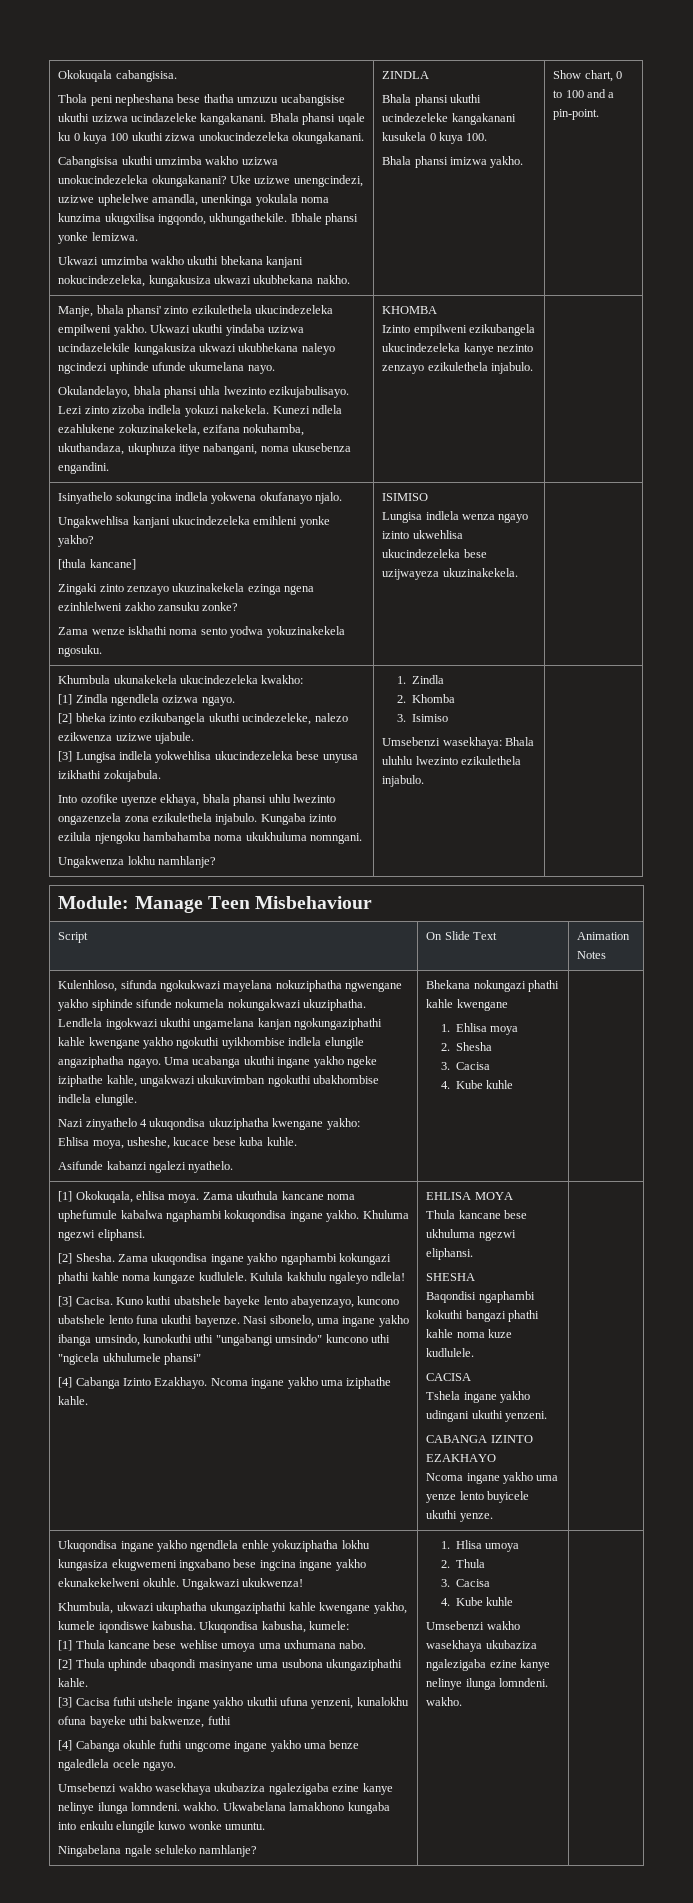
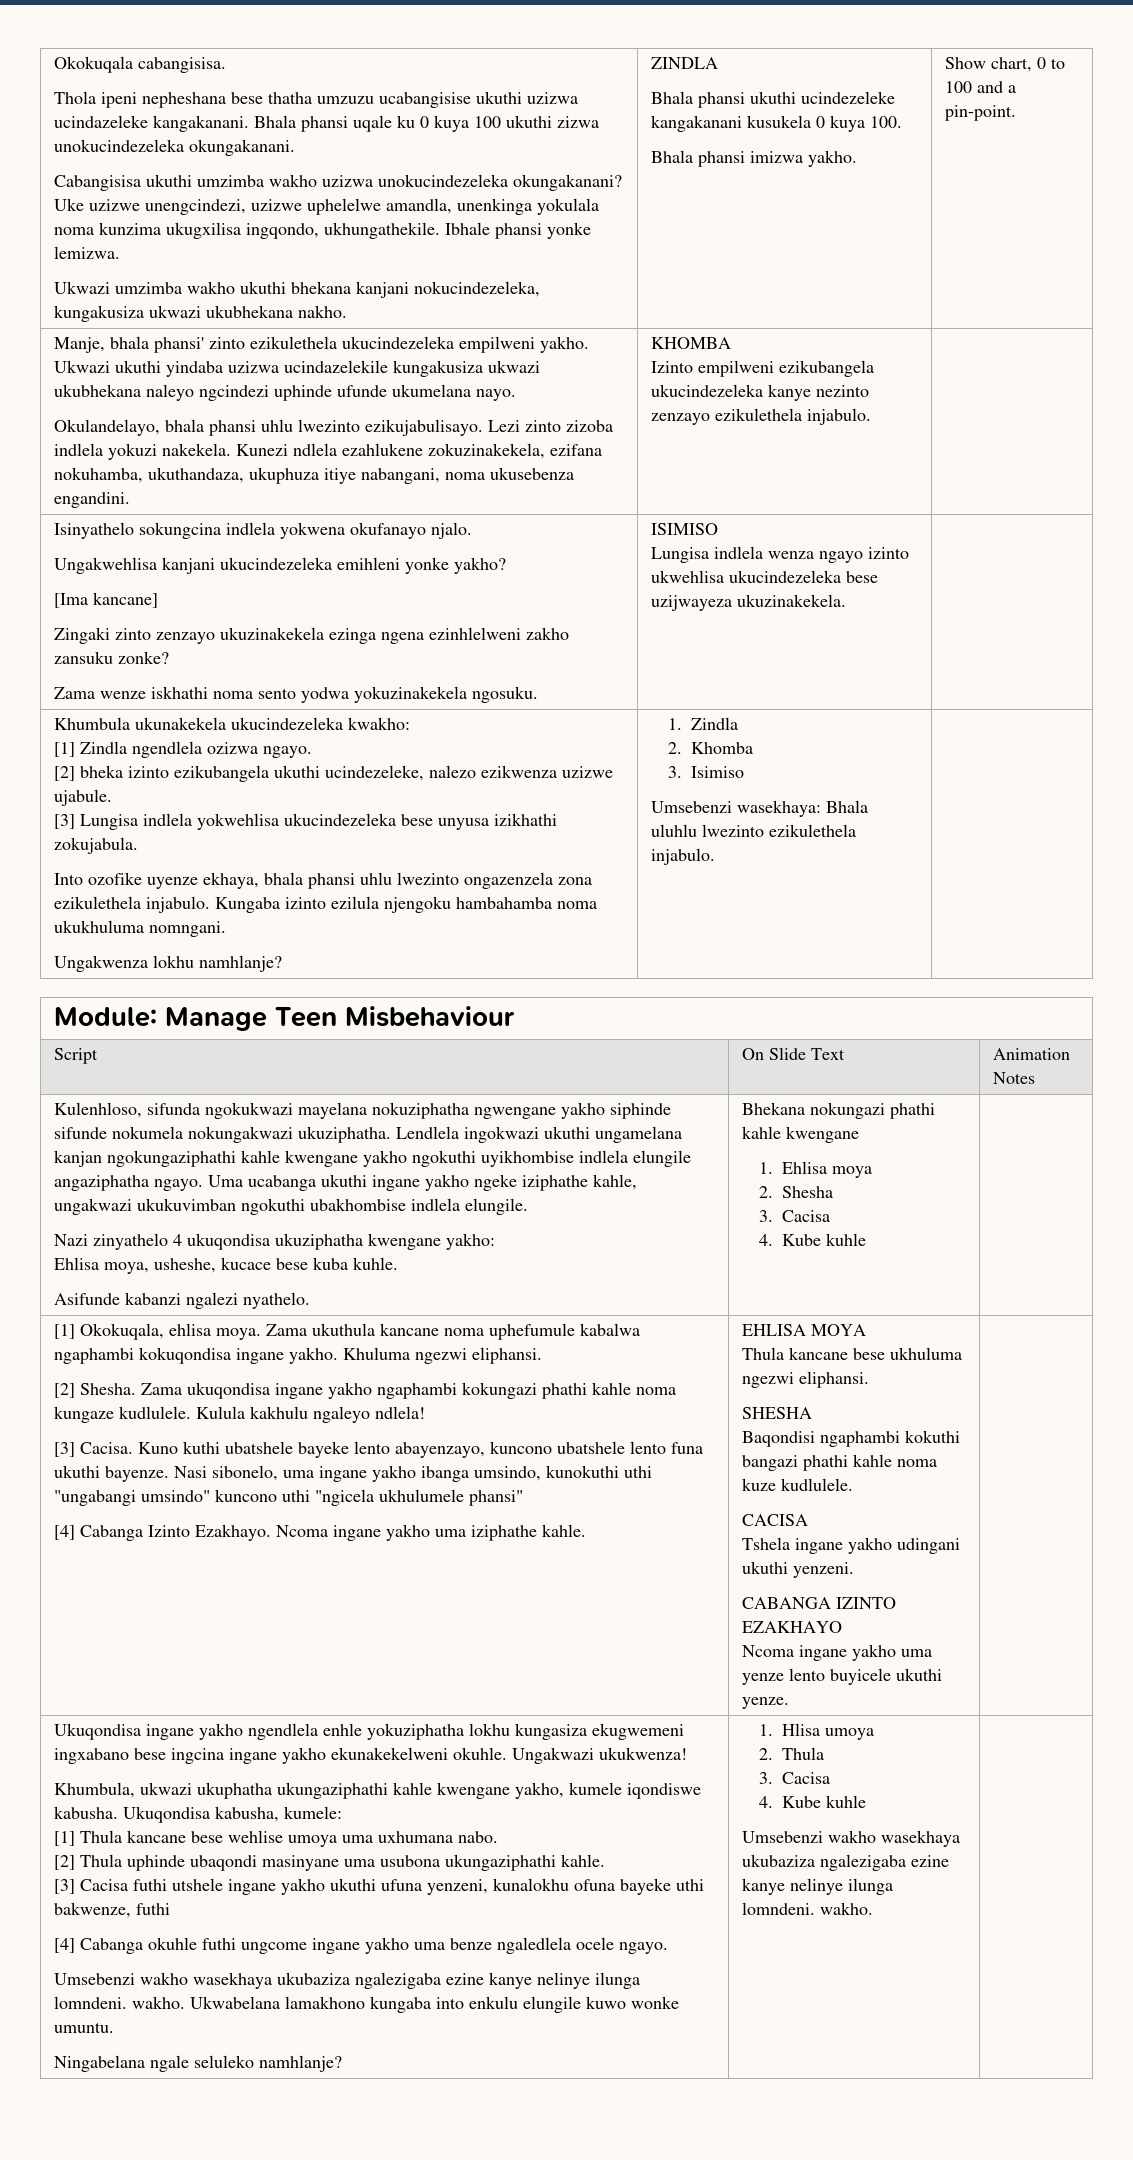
- Thola peni nepheshana bese thatha umzuzu ucabangisise ukuthi uzizwa ucindazeleke kangakanani.
+ Thola ipeni nepheshana bese thatha umzuzu ucabangisise ukuthi uzizwa ucindazeleke kangakanani.
- Okulandelayo, bhala phansi uhla lwezinto ezikujabulisayo.
+ Okulandelayo, bhala phansi uhlu lwezinto ezikujabulisayo.
- [thula kancane]
+ [Ima kancane]

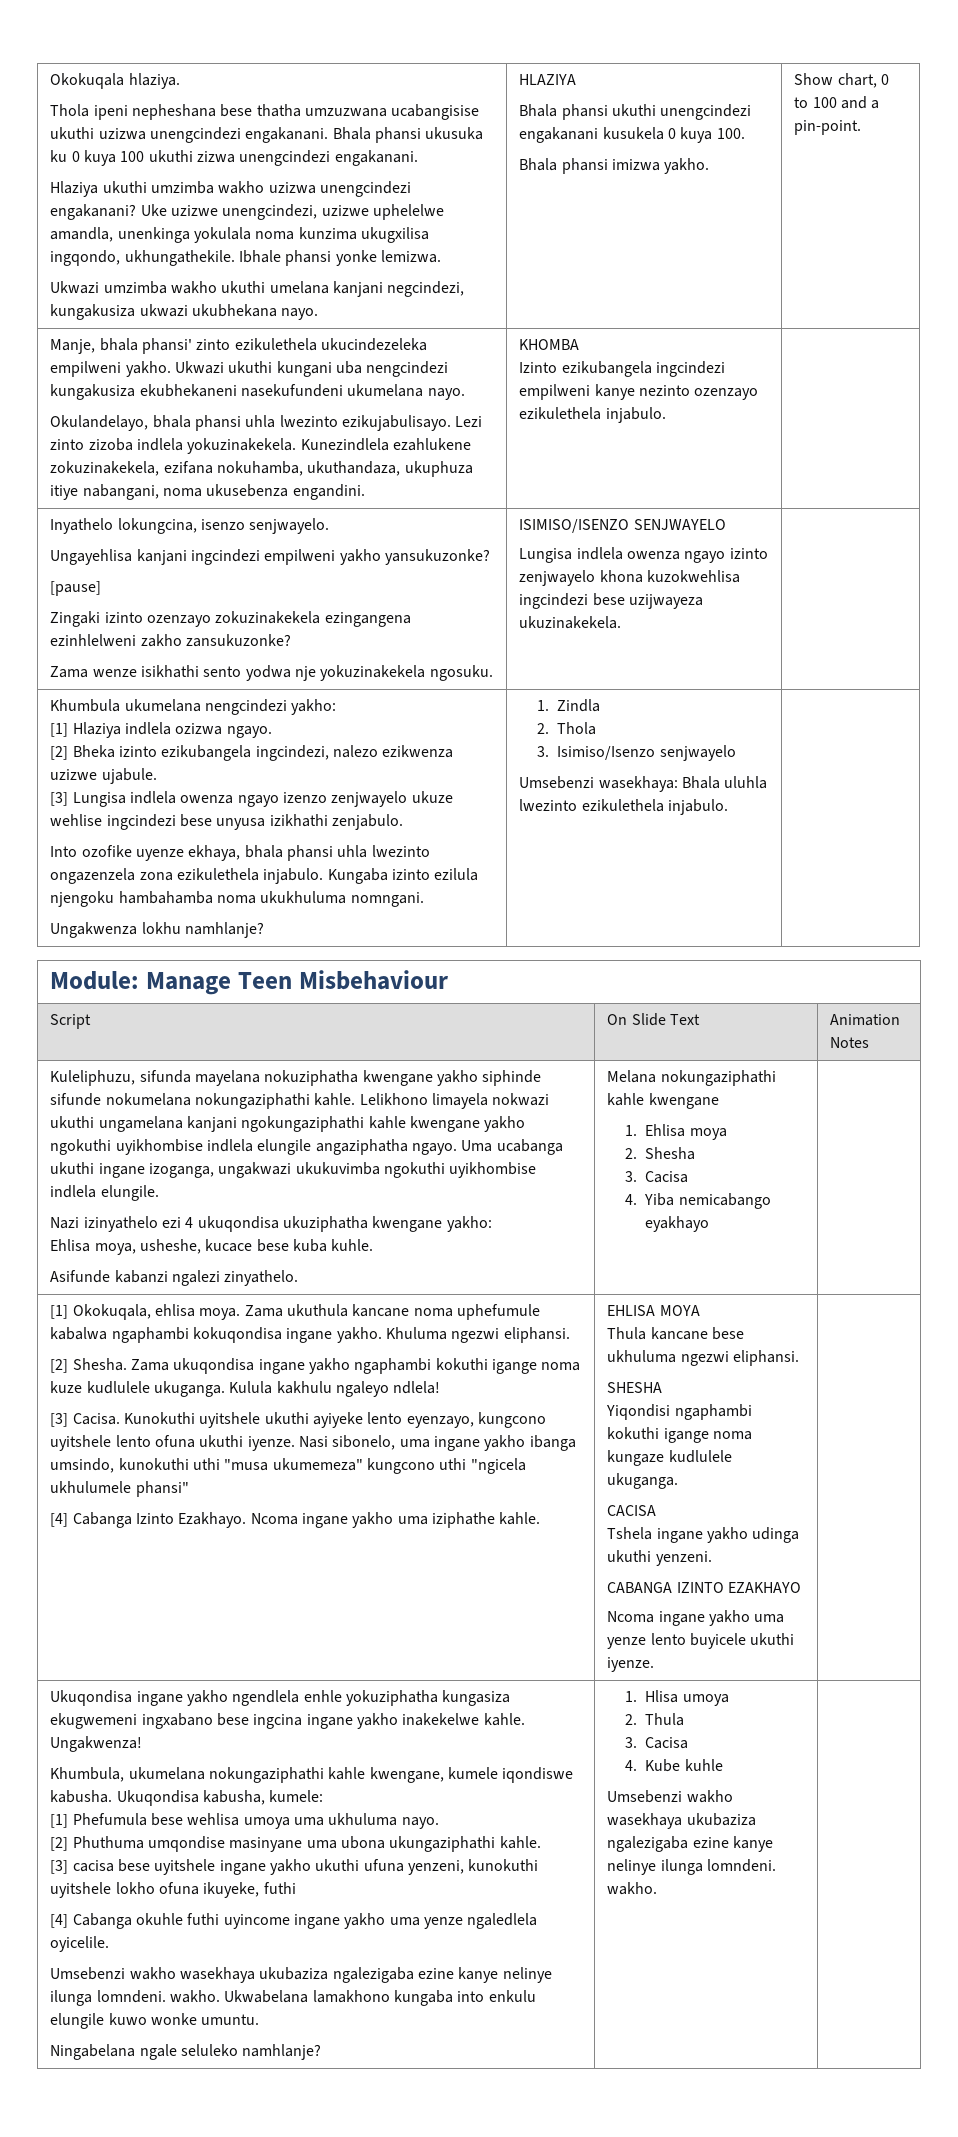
- Okokuqala cabangisisa.
+ Okokuqala hlaziya.
- Thola ipeni nepheshana bese thatha umzuzu ucabangisise ukuthi uzizwa ucindazeleke kangakanani. Bhala phansi uqale ku 0 kuya 100 ukuthi zizwa unokucindezeleka okungakanani.
- Cabangisisa ukuthi umzimba wakho uzizwa unokucindezeleka okungakanani?
+ Thola ipeni nepheshana bese thatha umzuzwana ucabangisise ukuthi uzizwa unengcindezi engakanani. Bhala phansi ukusuka ku 0 kuya 100 ukuthi zizwa unengcindezi engakanani.
+ Hlaziya ukuthi umzimba wakho uzizwa unengcindezi engakanani?
- Ukwazi umzimba wakho ukuthi bhekana kanjani nokucindezeleka, kungakusiza ukwazi ukubhekana nakho. | ZINDLA
+ Ukwazi umzimba wakho ukuthi umelana kanjani negcindezi, kungakusiza ukwazi ukubhekana nayo. | HLAZIYA
- Bhala phansi ukuthi ucindezeleke kangakanani kusukela 0 kuya 100.
+ Bhala phansi ukuthi unengcindezi engakanani kusukela 0 kuya 100.
- Ukwazi ukuthi yindaba uzizwa ucindazelekile kungakusiza ukwazi ukubhekana naleyo ngcindezi uphinde ufunde ukumelana nayo.
+ Ukwazi ukuthi kungani uba nengcindezi kungakusiza ekubhekaneni nasekufundeni ukumelana nayo.
- Okulandelayo, bhala phansi uhlu lwezinto ezikujabulisayo.
+ Okulandelayo, bhala phansi uhla lwezinto ezikujabulisayo.
- Lezi zinto zizoba indlela yokuzi nakekela. Kunezi ndlela ezahlukene zokuzinakekela, ezifana nokuhamba, ukuthandaza, ukuphuza itiye nabangani, noma ukusebenza engandini.
+ Lezi zinto zizoba indlela yokuzinakekela. Kunezindlela ezahlukene zokuzinakekela, ezifana nokuhamba, ukuthandaza, ukuphuza itiye nabangani, noma ukusebenza engandini.
- Izinto empilweni ezikubangela ukucindezeleka kanye nezinto zenzayo ezikulethela injabulo. |
- Isinyathelo sokungcina indlela yokwena okufanayo njalo.
- Ungakwehlisa kanjani ukucindezeleka emihleni yonke yakho?
- [Ima kancane]
- Zingaki zinto zenzayo ukuzinakekela ezinga ngena ezinhlelweni zakho zansuku zonke?
+ Izinto ezikubangela ingcindezi empilweni kanye nezinto ozenzayo ezikulethela injabulo. |
+ Inyathelo lokungcina, isenzo senjwayelo.
+ Ungayehlisa kanjani ingcindezi empilweni yakho yansukuzonke?
+ [pause]
+ Zingaki izinto ozenzayo zokuzinakekela ezingangena ezinhlelweni zakho zansukuzonke?
- Zama wenze iskhathi noma sento yodwa yokuzinakekela ngosuku.
+ Zama wenze isikhathi sento yodwa nje yokuzinakekela ngosuku.
- ISIMISO
- Lungisa indlela wenza ngayo izinto ukwehlisa ukucindezeleka bese uzijwayeza ukuzinakekela.
+ ISIMISO/ISENZO SENJWAYELO
+ Lungisa indlela owenza ngayo izinto zenjwayelo khona kuzokwehlisa ingcindezi bese uzijwayeza ukuzinakekela.
- Khumbula ukunakekela ukucindezeleka kwakho:
- [1] Zindla ngendlela ozizwa ngayo.
+ Khumbula ukumelana nengcindezi yakho:
+ [1] Hlaziya indlela ozizwa ngayo.
- [2] bheka izinto ezikubangela ukuthi ucindezeleke, nalezo ezikwenza uzizwe ujabule.
+ [2] Bheka izinto ezikubangela ingcindezi, nalezo ezikwenza uzizwe ujabule.
- [3] Lungisa indlela yokwehlisa ukucindezeleka bese unyusa izikhathi zokujabula.
+ [3] Lungisa indlela owenza ngayo izenzo zenjwayelo ukuze wehlise ingcindezi bese unyusa izikhathi zenjabulo.
- Into ozofike uyenze ekhaya, bhala phansi uhlu lwezinto ongazenzela zona ezikulethela injabulo.
+ Into ozofike uyenze ekhaya, bhala phansi uhla lwezinto ongazenzela zona ezikulethela injabulo.
- 2. Khomba
- 3. Isimiso
+ 2. Thola
+ 3. Isimiso/Isenzo senjwayelo
- Umsebenzi wasekhaya: Bhala uluhlu lwezinto ezikulethela injabulo.
+ Umsebenzi wasekhaya: Bhala uluhla lwezinto ezikulethela injabulo.
- Kulenhloso, sifunda ngokukwazi mayelana nokuziphatha ngwengane yakho siphinde sifunde nokumela nokungakwazi ukuziphatha. Lendlela ingokwazi ukuthi ungamelana kanjan ngokungaziphathi kahle kwengane yakho ngokuthi uyikhombise indlela elungile angaziphatha ngayo.
+ Kuleliphuzu, sifunda mayelana nokuziphatha kwengane yakho siphinde sifunde nokumelana nokungaziphathi kahle. Lelikhono limayela nokwazi ukuthi ungamelana kanjani ngokungaziphathi kahle kwengane yakho ngokuthi uyikhombise indlela elungile angaziphatha ngayo.
- Uma ucabanga ukuthi ingane yakho ngeke iziphathe kahle, ungakwazi ukukuvimban ngokuthi ubakhombise indlela elungile.
+ Uma ucabanga ukuthi ingane izoganga, ungakwazi ukukuvimba ngokuthi uyikhombise indlela elungile.
- Nazi zinyathelo 4 ukuqondisa ukuziphatha kwengane yakho:
+ Nazi izinyathelo ezi 4 ukuqondisa ukuziphatha kwengane yakho:
- Asifunde kabanzi ngalezi nyathelo. | Bhekana nokungazi phathi kahle kwengane
+ Asifunde kabanzi ngalezi zinyathelo. | Melana nokungaziphathi kahle kwengane
  2. Shesha
  3. Cacisa
- 4. Kube kuhle
+ 4. Yiba nemicabango eyakhayo
- Zama ukuqondisa ingane yakho ngaphambi kokungazi phathi kahle noma kungaze kudlulele.
+ Zama ukuqondisa ingane yakho ngaphambi kokuthi igange noma kuze kudlulele ukuganga.
- Kuno kuthi ubatshele bayeke lento abayenzayo, kuncono ubatshele lento funa ukuthi bayenze.
+ Kunokuthi uyitshele ukuthi ayiyeke lento eyenzayo, kungcono uyitshele lento ofuna ukuthi iyenze.
- Nasi sibonelo, uma ingane yakho ibanga umsindo, kunokuthi uthi "ungabangi umsindo" kuncono uthi "ngicela ukhulumele phansi"
+ Nasi sibonelo, uma ingane yakho ibanga umsindo, kunokuthi uthi "musa ukumemeza" kungcono uthi "ngicela ukhulumele phansi"
- Baqondisi ngaphambi kokuthi bangazi phathi kahle noma kuze kudlulele.
+ Yiqondisi ngaphambi kokuthi igange noma kungaze kudlulele ukuganga.
- Tshela ingane yakho udingani ukuthi yenzeni.
+ Tshela ingane yakho udinga ukuthi yenzeni.
- Ncoma ingane yakho uma yenze lento buyicele ukuthi yenze.
+ Ncoma ingane yakho uma yenze lento buyicele ukuthi iyenze.
- Ukuqondisa ingane yakho ngendlela enhle yokuziphatha lokhu kungasiza ekugwemeni ingxabano bese ingcina ingane yakho ekunakekelweni okuhle. Ungakwazi ukukwenza!
- Khumbula, ukwazi ukuphatha ukungaziphathi kahle kwengane yakho, kumele iqondiswe kabusha.
+ Ukuqondisa ingane yakho ngendlela enhle yokuziphatha kungasiza ekugwemeni ingxabano bese ingcina ingane yakho inakekelwe kahle. Ungakwenza!
+ Khumbula, ukumelana nokungaziphathi kahle kwengane, kumele iqondiswe kabusha.
- [1] Thula kancane bese wehlise umoya uma uxhumana nabo.
- [2] Thula uphinde ubaqondi masinyane uma usubona ukungaziphathi kahle.
+ [1] Phefumula bese wehlisa umoya uma ukhuluma nayo.
+ [2] Phuthuma umqondise masinyane uma ubona ukungaziphathi kahle.
- [3] Cacisa futhi utshele ingane yakho ukuthi ufuna yenzeni, kunalokhu ofuna bayeke uthi bakwenze, futhi
+ [3] cacisa bese uyitshele ingane yakho ukuthi ufuna yenzeni, kunokuthi uyitshele lokho ofuna ikuyeke, futhi
- [4] Cabanga okuhle futhi ungcome ingane yakho uma benze ngaledlela ocele ngayo.
+ [4] Cabanga okuhle futhi uyincome ingane yakho uma yenze ngaledlela oyicelile.

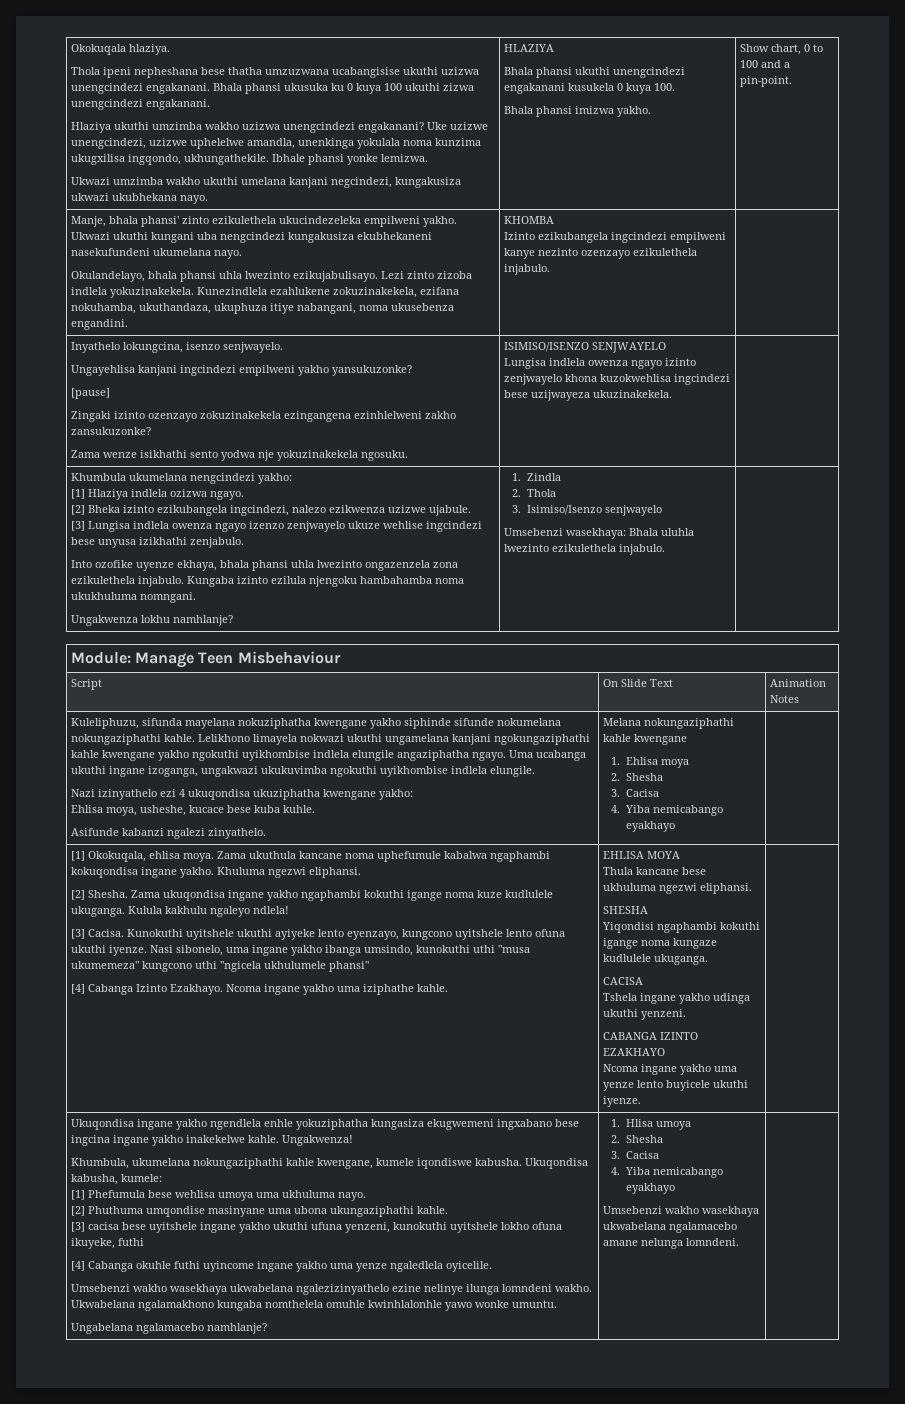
  [4] Cabanga okuhle futhi uyincome ingane yakho uma yenze ngaledlela oyicelile.
- Umsebenzi wakho wasekhaya ukubaziza ngalezigaba ezine kanye nelinye ilunga lomndeni. wakho.
+ Umsebenzi wakho wasekhaya ukwabelana ngalezizinyathelo ezine nelinye ilunga lomndeni wakho.
- Ukwabelana lamakhono kungaba into enkulu elungile kuwo wonke umuntu.
+ Ukwabelana ngalamakhono kungaba nomthelela omuhle kwinhlalonhle yawo wonke umuntu.
- Ningabelana ngale seluleko namhlanje?
+ Ungabelana ngalamacebo namhlanje?
  1. Hlisa umoya
- 2. Thula
+ 2. Shesha
  3. Cacisa
- 4. Kube kuhle
- Umsebenzi wakho wasekhaya ukubaziza ngalezigaba ezine kanye nelinye ilunga lomndeni. wakho.
+ 4. Yiba nemicabango eyakhayo
+ Umsebenzi wakho wasekhaya ukwabelana ngalamacebo amane nelunga lomndeni.

